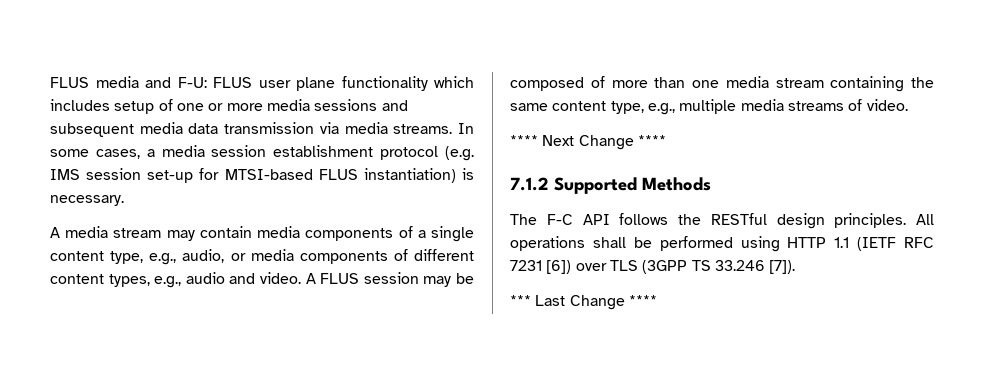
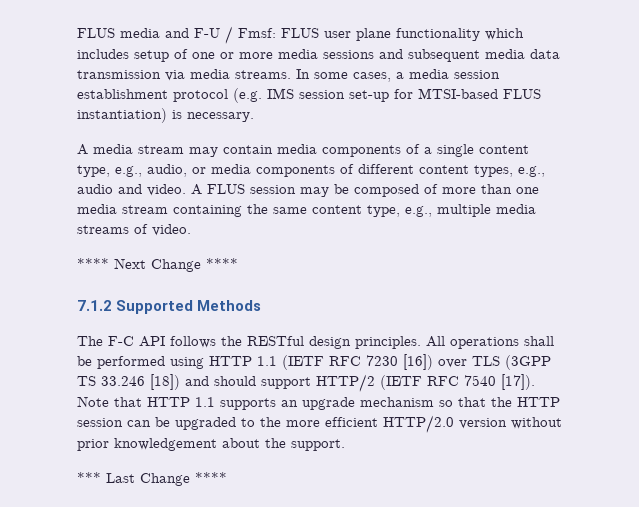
- FLUS media and F-U: FLUS user plane functionality which includes setup of one or more media sessions and subsequent media data transmission via media streams.
+ FLUS media and F-U / Fmsf: FLUS user plane functionality which includes setup of one or more media sessions and subsequent media data transmission via media streams.
- All operations shall be performed using HTTP 1.1 (IETF RFC 7231 [6]) over TLS (3GPP TS 33.246 [7]).
+ All operations shall be performed using HTTP 1.1 (IETF RFC 7230 [16]) over TLS (3GPP TS 33.246 [18]) and should support HTTP/2 (IETF RFC 7540 [17]). Note that HTTP 1.1 supports an upgrade mechanism so that the HTTP session can be upgraded to the more efficient HTTP/2.0 version without prior knowledgement about the support.

